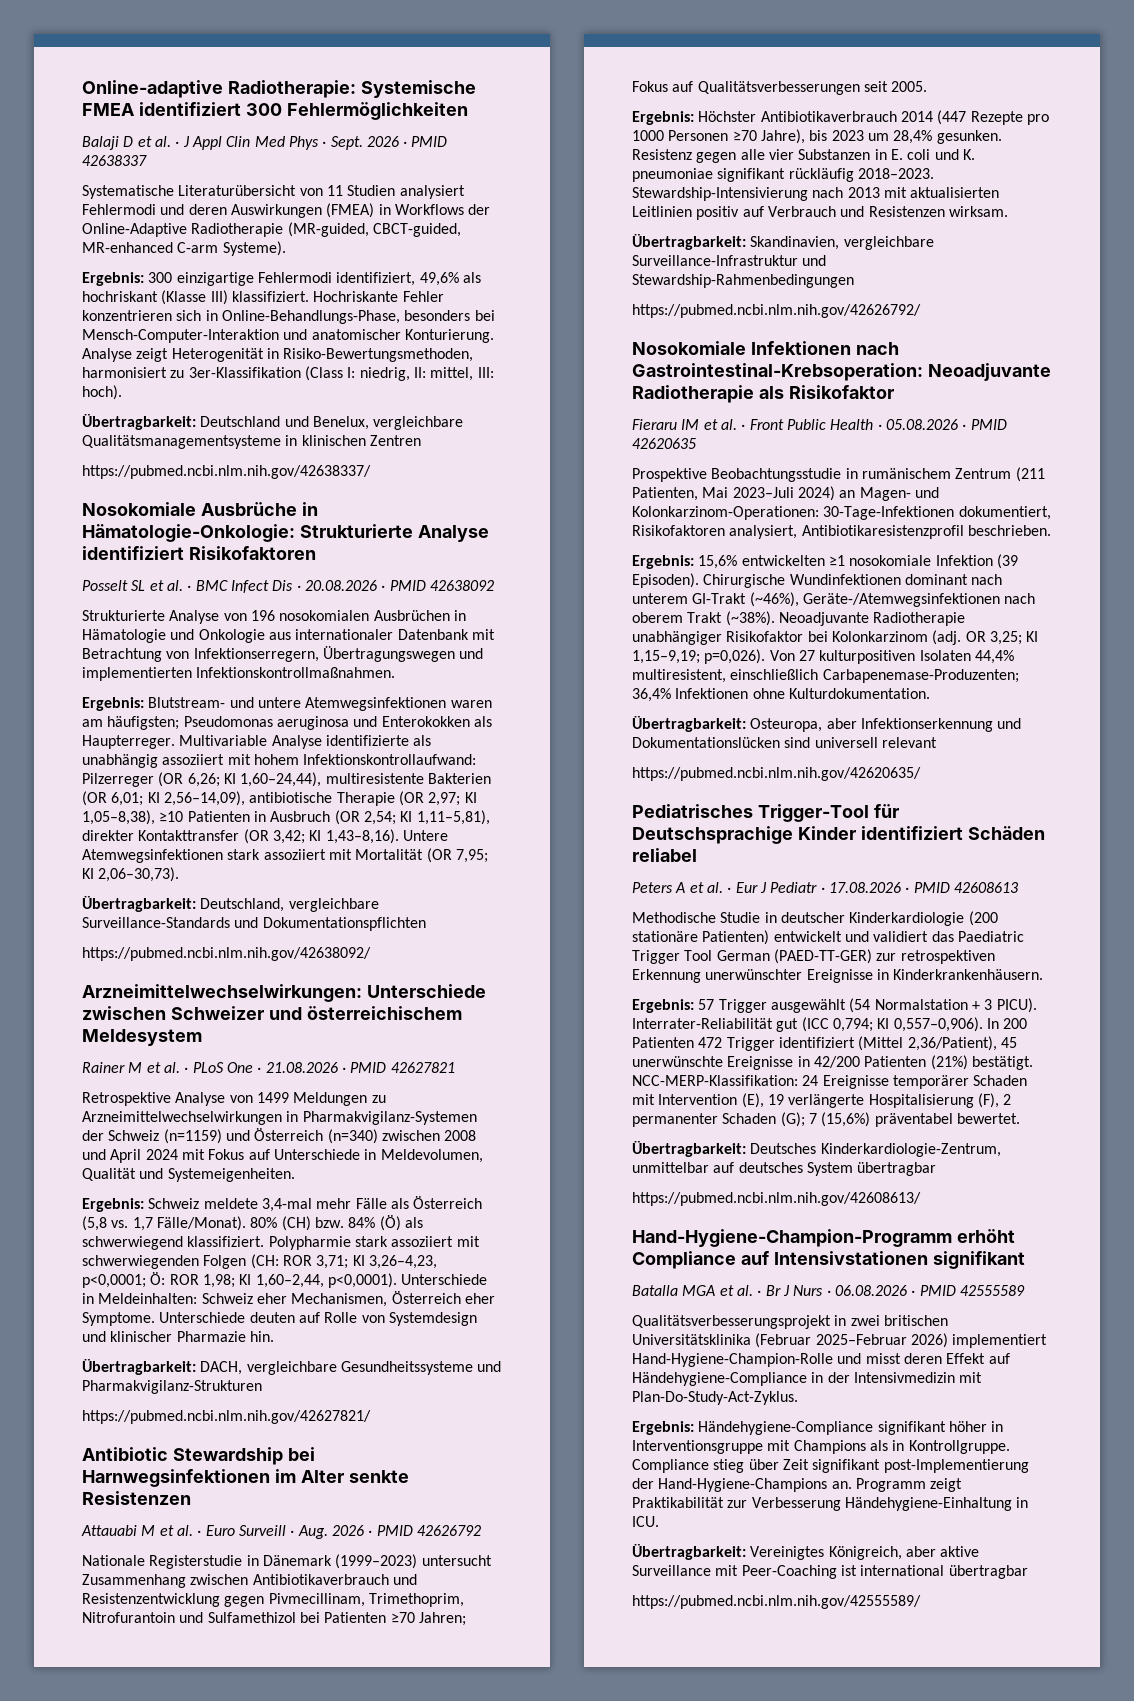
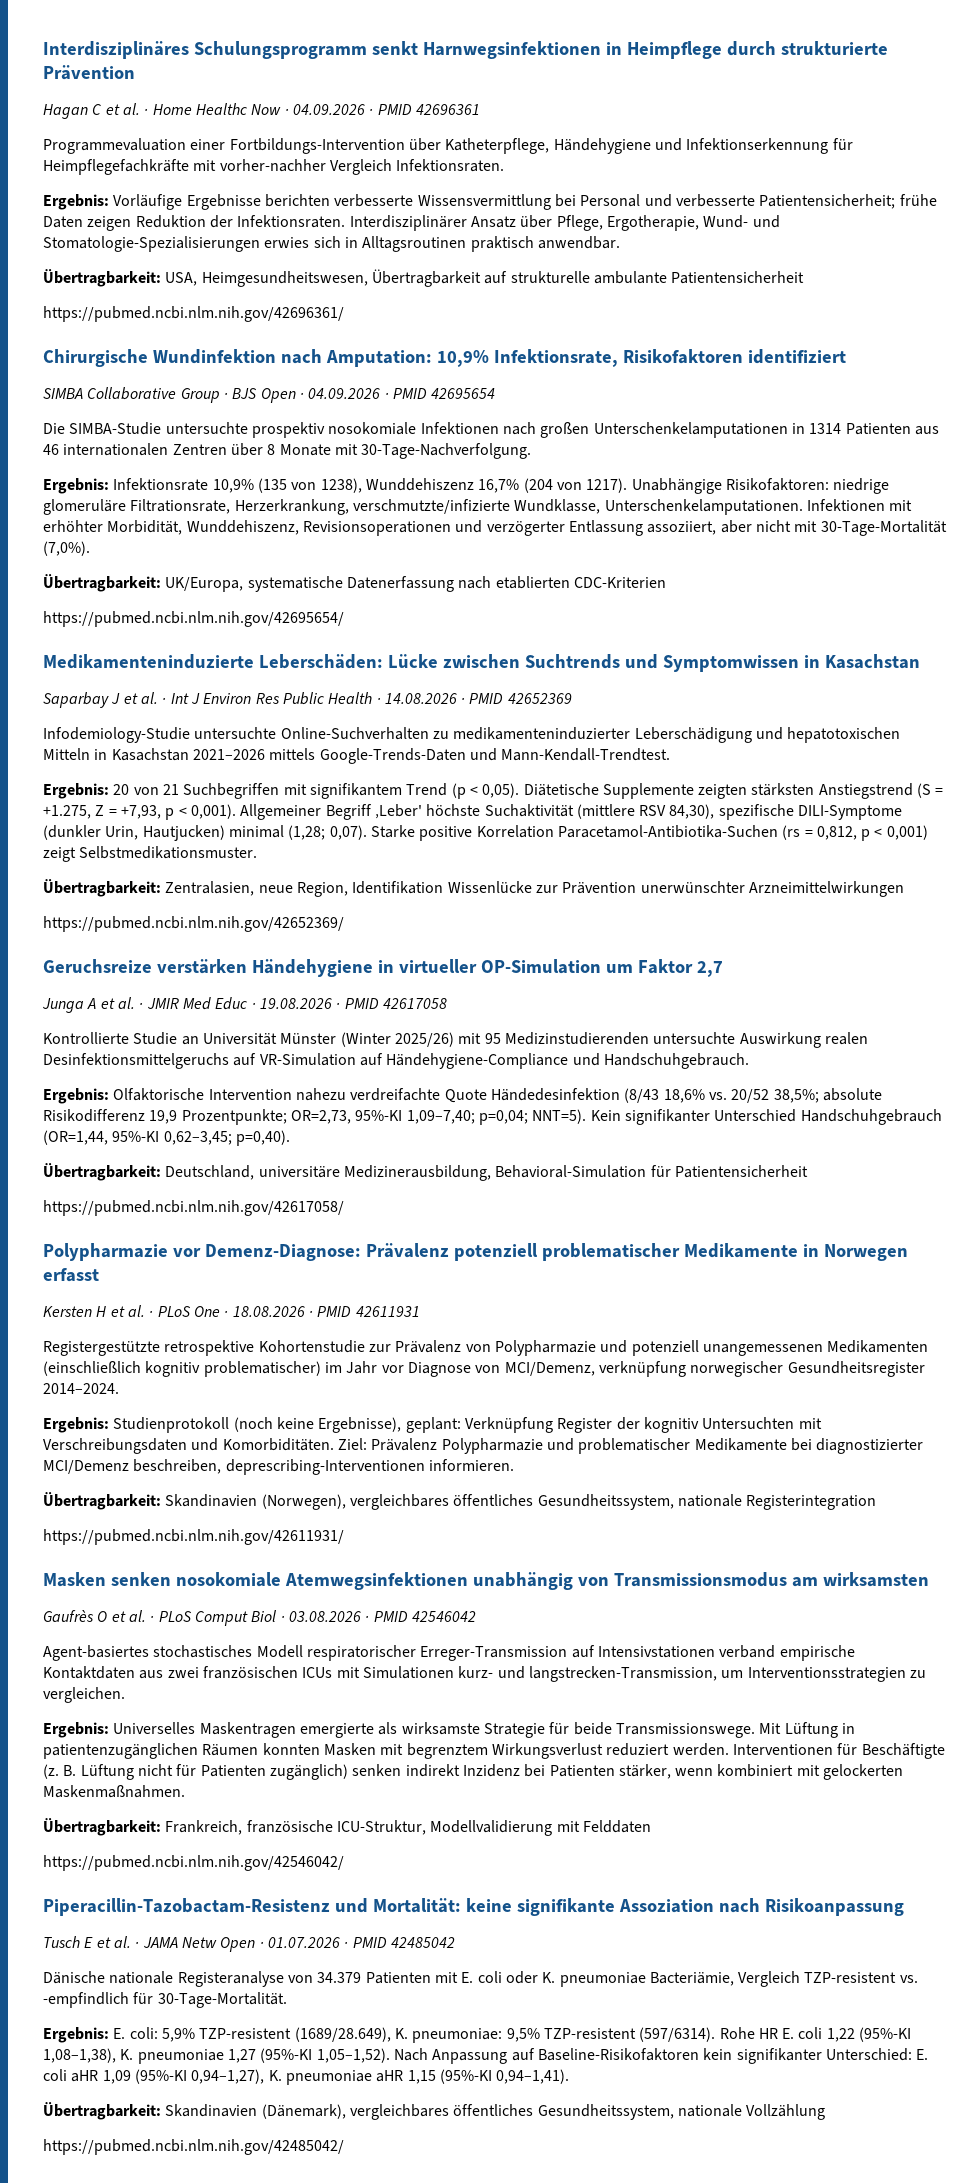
- Online-adaptive Radiotherapie: Systemische FMEA identifiziert 300 Fehlermöglichkeiten
- Balaji D et al. · J Appl Clin Med Phys · Sept. 2026 · PMID 42638337
- Systematische Literaturübersicht von 11 Studien analysiert Fehlermodi und deren Auswirkungen (FMEA) in Workflows der Online-Adaptive Radiotherapie (MR-guided, CBCT-guided, MR-enhanced C-arm Systeme).
- Ergebnis: 300 einzigartige Fehlermodi identifiziert, 49,6% als hochriskant (Klasse III) klassifiziert. Hochriskante Fehler konzentrieren sich in Online-Behandlungs-Phase, besonders bei Mensch-Computer-Interaktion und anatomischer Konturierung. Analyse zeigt Heterogenität in Risiko-Bewertungsmethoden, harmonisiert zu 3er-Klassifikation (Class I: niedrig, II: mittel, III: hoch).
- Übertragbarkeit: Deutschland und Benelux, vergleichbare Qualitätsmanagementsysteme in klinischen Zentren
- https://pubmed.ncbi.nlm.nih.gov/42638337/
- Nosokomiale Ausbrüche in Hämatologie-Onkologie: Strukturierte Analyse identifiziert Risikofaktoren
- Posselt SL et al. · BMC Infect Dis · 20.08.2026 · PMID 42638092
- Strukturierte Analyse von 196 nosokomialen Ausbrüchen in Hämatologie und Onkologie aus internationaler Datenbank mit Betrachtung von Infektionserregern, Übertragungswegen und implementierten Infektionskontrollmaßnahmen.
- Ergebnis: Blutstream- und untere Atemwegsinfektionen waren am häufigsten; Pseudomonas aeruginosa und Enterokokken als Haupterreger. Multivariable Analyse identifizierte als unabhängig assoziiert mit hohem Infektionskontrollaufwand: Pilzerreger (OR 6,26; KI 1,60–24,44), multiresistente Bakterien (OR 6,01; KI 2,56–14,09), antibiotische Therapie (OR 2,97; KI 1,05–8,38), ≥10 Patienten in Ausbruch (OR 2,54; KI 1,11–5,81), direkter Kontakttransfer (OR 3,42; KI 1,43–8,16). Untere Atemwegsinfektionen stark assoziiert mit Mortalität (OR 7,95; KI 2,06–30,73).
- Übertragbarkeit: Deutschland, vergleichbare Surveillance-Standards und Dokumentationspflichten
- https://pubmed.ncbi.nlm.nih.gov/42638092/
- Arzneimittelwechselwirkungen: Unterschiede zwischen Schweizer und österreichischem Meldesystem
- Rainer M et al. · PLoS One · 21.08.2026 · PMID 42627821
- Retrospektive Analyse von 1499 Meldungen zu Arzneimittelwechselwirkungen in Pharmakvigilanz-Systemen der Schweiz (n=1159) und Österreich (n=340) zwischen 2008 und April 2024 mit Fokus auf Unterschiede in Meldevolumen, Qualität und Systemeigenheiten.
- Ergebnis: Schweiz meldete 3,4-mal mehr Fälle als Österreich (5,8 vs. 1,7 Fälle/Monat). 80% (CH) bzw. 84% (Ö) als schwerwiegend klassifiziert. Polypharmie stark assoziiert mit schwerwiegenden Folgen (CH: ROR 3,71; KI 3,26–4,23, p<0,0001; Ö: ROR 1,98; KI 1,60–2,44, p<0,0001). Unterschiede in Meldeinhalten: Schweiz eher Mechanismen, Österreich eher Symptome. Unterschiede deuten auf Rolle von Systemdesign und klinischer Pharmazie hin.
- Übertragbarkeit: DACH, vergleichbare Gesundheitssysteme und Pharmakvigilanz-Strukturen
- https://pubmed.ncbi.nlm.nih.gov/42627821/
- Antibiotic Stewardship bei Harnwegsinfektionen im Alter senkte Resistenzen
- Attauabi M et al. · Euro Surveill · Aug. 2026 · PMID 42626792
- Nationale Registerstudie in Dänemark (1999–2023) untersucht Zusammenhang zwischen Antibiotikaverbrauch und Resistenzentwicklung gegen Pivmecillinam, Trimethoprim, Nitrofurantoin und Sulfamethizol bei Patienten ≥70 Jahren; Fokus auf Qualitätsverbesserungen seit 2005.
- Ergebnis: Höchster Antibiotikaverbrauch 2014 (447 Rezepte pro 1000 Personen ≥70 Jahre), bis 2023 um 28,4% gesunken. Resistenz gegen alle vier Substanzen in E. coli und K. pneumoniae signifikant rückläufig 2018–2023. Stewardship-Intensivierung nach 2013 mit aktualisierten Leitlinien positiv auf Verbrauch und Resistenzen wirksam.
- Übertragbarkeit: Skandinavien, vergleichbare Surveillance-Infrastruktur und Stewardship-Rahmenbedingungen
- https://pubmed.ncbi.nlm.nih.gov/42626792/
- Nosokomiale Infektionen nach Gastrointestinal-Krebsoperation: Neoadjuvante Radiotherapie als Risikofaktor
- Fieraru IM et al. · Front Public Health · 05.08.2026 · PMID 42620635
- Prospektive Beobachtungsstudie in rumänischem Zentrum (211 Patienten, Mai 2023–Juli 2024) an Magen- und Kolonkarzinom-Operationen: 30-Tage-Infektionen dokumentiert, Risikofaktoren analysiert, Antibiotikaresistenzprofil beschrieben.
- Ergebnis: 15,6% entwickelten ≥1 nosokomiale Infektion (39 Episoden). Chirurgische Wundinfektionen dominant nach unterem GI-Trakt (~46%), Geräte-/Atemwegsinfektionen nach oberem Trakt (~38%). Neoadjuvante Radiotherapie unabhängiger Risikofaktor bei Kolonkarzinom (adj. OR 3,25; KI 1,15–9,19; p=0,026). Von 27 kulturpositiven Isolaten 44,4% multiresistent, einschließlich Carbapenemase-Produzenten; 36,4% Infektionen ohne Kulturdokumentation.
- Übertragbarkeit: Osteuropa, aber Infektionserkennung und Dokumentationslücken sind universell relevant
- https://pubmed.ncbi.nlm.nih.gov/42620635/
- Pediatrisches Trigger-Tool für Deutschsprachige Kinder identifiziert Schäden reliabel
- Peters A et al. · Eur J Pediatr · 17.08.2026 · PMID 42608613
- Methodische Studie in deutscher Kinderkardiologie (200 stationäre Patienten) entwickelt und validiert das Paediatric Trigger Tool German (PAED-TT-GER) zur retrospektiven Erkennung unerwünschter Ereignisse in Kinderkrankenhäusern.
- Ergebnis: 57 Trigger ausgewählt (54 Normalstation + 3 PICU). Interrater-Reliabilität gut (ICC 0,794; KI 0,557–0,906). In 200 Patienten 472 Trigger identifiziert (Mittel 2,36/Patient), 45 unerwünschte Ereignisse in 42/200 Patienten (21%) bestätigt. NCC-MERP-Klassifikation: 24 Ereignisse temporärer Schaden mit Intervention (E), 19 verlängerte Hospitalisierung (F), 2 permanenter Schaden (G); 7 (15,6%) präventabel bewertet.
- Übertragbarkeit: Deutsches Kinderkardiologie-Zentrum, unmittelbar auf deutsches System übertragbar
- https://pubmed.ncbi.nlm.nih.gov/42608613/
- Hand-Hygiene-Champion-Programm erhöht Compliance auf Intensivstationen signifikant
- Batalla MGA et al. · Br J Nurs · 06.08.2026 · PMID 42555589
- Qualitätsverbesserungsprojekt in zwei britischen Universitätsklinika (Februar 2025–Februar 2026) implementiert Hand-Hygiene-Champion-Rolle und misst deren Effekt auf Händehygiene-Compliance in der Intensivmedizin mit Plan-Do-Study-Act-Zyklus.
- Ergebnis: Händehygiene-Compliance signifikant höher in Interventionsgruppe mit Champions als in Kontrollgruppe. Compliance stieg über Zeit signifikant post-Implementierung der Hand-Hygiene-Champions an. Programm zeigt Praktikabilität zur Verbesserung Händehygiene-Einhaltung in ICU.
- Übertragbarkeit: Vereinigtes Königreich, aber aktive Surveillance mit Peer-Coaching ist international übertragbar
- https://pubmed.ncbi.nlm.nih.gov/42555589/
+ Interdisziplinäres Schulungsprogramm senkt Harnwegsinfektionen in Heimpflege durch strukturierte Prävention
+ Hagan C et al. · Home Healthc Now · 04.09.2026 · PMID 42696361
+ Programmevaluation einer Fortbildungs-Intervention über Katheterpflege, Händehygiene und Infektionserkennung für Heimpflegefachkräfte mit vorher-nachher Vergleich Infektionsraten.
+ Ergebnis: Vorläufige Ergebnisse berichten verbesserte Wissensvermittlung bei Personal und verbesserte Patientensicherheit; frühe Daten zeigen Reduktion der Infektionsraten. Interdisziplinärer Ansatz über Pflege, Ergotherapie, Wund- und Stomatologie-Spezialisierungen erwies sich in Alltagsroutinen praktisch anwendbar.
+ Übertragbarkeit: USA, Heimgesundheitswesen, Übertragbarkeit auf strukturelle ambulante Patientensicherheit
+ https://pubmed.ncbi.nlm.nih.gov/42696361/
+ Chirurgische Wundinfektion nach Amputation: 10,9% Infektionsrate, Risikofaktoren identifiziert
+ SIMBA Collaborative Group · BJS Open · 04.09.2026 · PMID 42695654
+ Die SIMBA-Studie untersuchte prospektiv nosokomiale Infektionen nach großen Unterschenkelamputationen in 1314 Patienten aus 46 internationalen Zentren über 8 Monate mit 30-Tage-Nachverfolgung.
+ Ergebnis: Infektionsrate 10,9% (135 von 1238), Wunddehiszenz 16,7% (204 von 1217). Unabhängige Risikofaktoren: niedrige glomeruläre Filtrationsrate, Herzerkrankung, verschmutzte/infizierte Wundklasse, Unterschenkelamputationen. Infektionen mit erhöhter Morbidität, Wunddehiszenz, Revisionsoperationen und verzögerter Entlassung assoziiert, aber nicht mit 30-Tage-Mortalität (7,0%).
+ Übertragbarkeit: UK/Europa, systematische Datenerfassung nach etablierten CDC-Kriterien
+ https://pubmed.ncbi.nlm.nih.gov/42695654/
+ Medikamenteninduzierte Leberschäden: Lücke zwischen Suchtrends und Symptomwissen in Kasachstan
+ Saparbay J et al. · Int J Environ Res Public Health · 14.08.2026 · PMID 42652369
+ Infodemiology-Studie untersuchte Online-Suchverhalten zu medikamenteninduzierter Leberschädigung und hepatotoxischen Mitteln in Kasachstan 2021–2026 mittels Google-Trends-Daten und Mann-Kendall-Trendtest.
+ Ergebnis: 20 von 21 Suchbegriffen mit signifikantem Trend (p < 0,05). Diätetische Supplemente zeigten stärksten Anstiegstrend (S = +1.275, Z = +7,93, p < 0,001). Allgemeiner Begriff ‚Leber' höchste Suchaktivität (mittlere RSV 84,30), spezifische DILI-Symptome (dunkler Urin, Hautjucken) minimal (1,28; 0,07). Starke positive Korrelation Paracetamol-Antibiotika-Suchen (rs = 0,812, p < 0,001) zeigt Selbstmedikationsmuster.
+ Übertragbarkeit: Zentralasien, neue Region, Identifikation Wissenlücke zur Prävention unerwünschter Arzneimittelwirkungen
+ https://pubmed.ncbi.nlm.nih.gov/42652369/
+ Geruchsreize verstärken Händehygiene in virtueller OP-Simulation um Faktor 2,7
+ Junga A et al. · JMIR Med Educ · 19.08.2026 · PMID 42617058
+ Kontrollierte Studie an Universität Münster (Winter 2025/26) mit 95 Medizinstudierenden untersuchte Auswirkung realen Desinfektionsmittelgeruchs auf VR-Simulation auf Händehygiene-Compliance und Handschuhgebrauch.
+ Ergebnis: Olfaktorische Intervention nahezu verdreifachte Quote Händedesinfektion (8/43 18,6% vs. 20/52 38,5%; absolute Risikodifferenz 19,9 Prozentpunkte; OR=2,73, 95%-KI 1,09–7,40; p=0,04; NNT=5). Kein signifikanter Unterschied Handschuhgebrauch (OR=1,44, 95%-KI 0,62–3,45; p=0,40).
+ Übertragbarkeit: Deutschland, universitäre Medizinerausbildung, Behavioral-Simulation für Patientensicherheit
+ https://pubmed.ncbi.nlm.nih.gov/42617058/
+ Polypharmazie vor Demenz-Diagnose: Prävalenz potenziell problematischer Medikamente in Norwegen erfasst
+ Kersten H et al. · PLoS One · 18.08.2026 · PMID 42611931
+ Registergestützte retrospektive Kohortenstudie zur Prävalenz von Polypharmazie und potenziell unangemessenen Medikamenten (einschließlich kognitiv problematischer) im Jahr vor Diagnose von MCI/Demenz, verknüpfung norwegischer Gesundheitsregister 2014–2024.
+ Ergebnis: Studienprotokoll (noch keine Ergebnisse), geplant: Verknüpfung Register der kognitiv Untersuchten mit Verschreibungsdaten und Komorbiditäten. Ziel: Prävalenz Polypharmazie und problematischer Medikamente bei diagnostizierter MCI/Demenz beschreiben, deprescribing-Interventionen informieren.
+ Übertragbarkeit: Skandinavien (Norwegen), vergleichbares öffentliches Gesundheitssystem, nationale Registerintegration
+ https://pubmed.ncbi.nlm.nih.gov/42611931/
+ Masken senken nosokomiale Atemwegsinfektionen unabhängig von Transmissionsmodus am wirksamsten
+ Gaufrès O et al. · PLoS Comput Biol · 03.08.2026 · PMID 42546042
+ Agent-basiertes stochastisches Modell respiratorischer Erreger-Transmission auf Intensivstationen verband empirische Kontaktdaten aus zwei französischen ICUs mit Simulationen kurz- und langstrecken-Transmission, um Interventionsstrategien zu vergleichen.
+ Ergebnis: Universelles Maskentragen emergierte als wirksamste Strategie für beide Transmissionswege. Mit Lüftung in patientenzugänglichen Räumen konnten Masken mit begrenztem Wirkungsverlust reduziert werden. Interventionen für Beschäftigte (z. B. Lüftung nicht für Patienten zugänglich) senken indirekt Inzidenz bei Patienten stärker, wenn kombiniert mit gelockerten Maskenmaßnahmen.
+ Übertragbarkeit: Frankreich, französische ICU-Struktur, Modellvalidierung mit Felddaten
+ https://pubmed.ncbi.nlm.nih.gov/42546042/
+ Piperacillin-Tazobactam-Resistenz und Mortalität: keine signifikante Assoziation nach Risikoanpassung
+ Tusch E et al. · JAMA Netw Open · 01.07.2026 · PMID 42485042
+ Dänische nationale Registeranalyse von 34.379 Patienten mit E. coli oder K. pneumoniae Bacteriämie, Vergleich TZP-resistent vs. -empfindlich für 30-Tage-Mortalität.
+ Ergebnis: E. coli: 5,9% TZP-resistent (1689/28.649), K. pneumoniae: 9,5% TZP-resistent (597/6314). Rohe HR E. coli 1,22 (95%-KI 1,08–1,38), K. pneumoniae 1,27 (95%-KI 1,05–1,52). Nach Anpassung auf Baseline-Risikofaktoren kein signifikanter Unterschied: E. coli aHR 1,09 (95%-KI 0,94–1,27), K. pneumoniae aHR 1,15 (95%-KI 0,94–1,41).
+ Übertragbarkeit: Skandinavien (Dänemark), vergleichbares öffentliches Gesundheitssystem, nationale Vollzählung
+ https://pubmed.ncbi.nlm.nih.gov/42485042/

